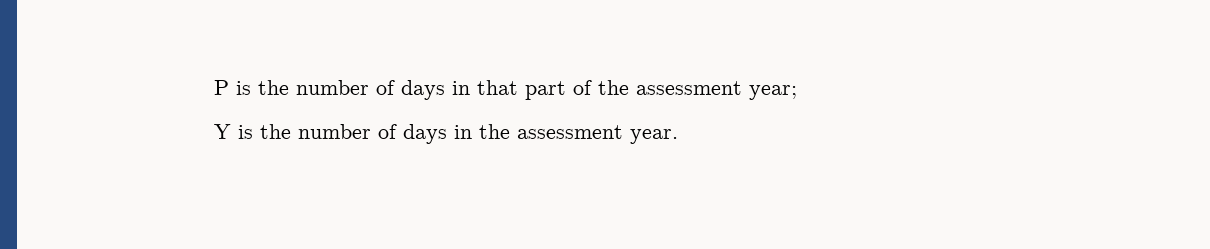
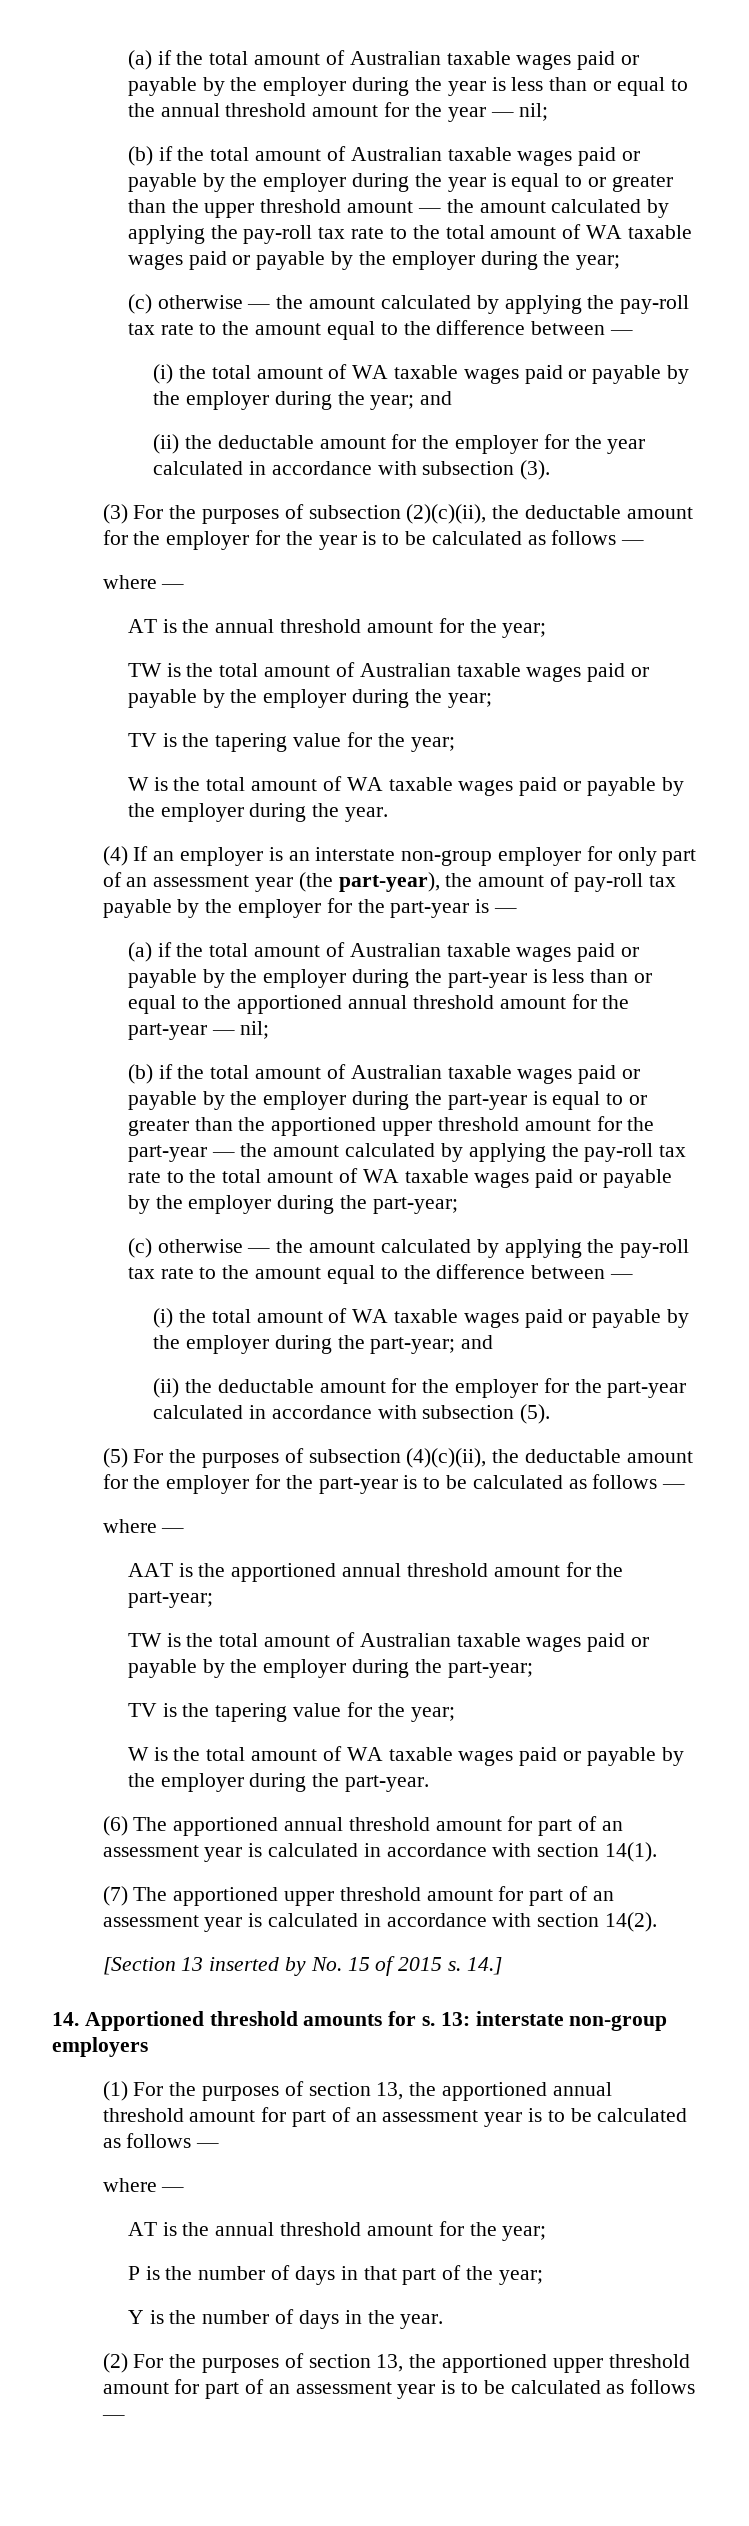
+ (a) if the total amount of Australian taxable wages paid or payable by the employer during the year is less than or equal to the annual threshold amount for the year — nil;
+ (b) if the total amount of Australian taxable wages paid or payable by the employer during the year is equal to or greater than the upper threshold amount — the amount calculated by applying the pay-roll tax rate to the total amount of WA taxable wages paid or payable by the employer during the year;
+ (c) otherwise — the amount calculated by applying the pay-roll tax rate to the amount equal to the difference between —
+ (i) the total amount of WA taxable wages paid or payable by the employer during the year; and
+ (ii) the deductable amount for the employer for the year calculated in accordance with subsection (3).
+ (3) For the purposes of subsection (2)(c)(ii), the deductable amount for the employer for the year is to be calculated as follows —
+ where —
+ AT is the annual threshold amount for the year;
+ TW is the total amount of Australian taxable wages paid or payable by the employer during the year;
+ TV is the tapering value for the year;
+ W is the total amount of WA taxable wages paid or payable by the employer during the year.
+ (4) If an employer is an interstate non-group employer for only part of an assessment year (the part-year), the amount of pay-roll tax payable by the employer for the part-year is —
+ (a) if the total amount of Australian taxable wages paid or payable by the employer during the part-year is less than or equal to the apportioned annual threshold amount for the part-year — nil;
+ (b) if the total amount of Australian taxable wages paid or payable by the employer during the part-year is equal to or greater than the apportioned upper threshold amount for the part-year — the amount calculated by applying the pay-roll tax rate to the total amount of WA taxable wages paid or payable by the employer during the part-year;
+ (c) otherwise — the amount calculated by applying the pay-roll tax rate to the amount equal to the difference between —
+ (i) the total amount of WA taxable wages paid or payable by the employer during the part-year; and
+ (ii) the deductable amount for the employer for the part-year calculated in accordance with subsection (5).
+ (5) For the purposes of subsection (4)(c)(ii), the deductable amount for the employer for the part-year is to be calculated as follows —
+ where —
+ AAT is the apportioned annual threshold amount for the part-year;
+ TW is the total amount of Australian taxable wages paid or payable by the employer during the part-year;
+ TV is the tapering value for the year;
+ W is the total amount of WA taxable wages paid or payable by the employer during the part-year.
+ (6) The apportioned annual threshold amount for part of an assessment year is calculated in accordance with section 14(1).
+ (7) The apportioned upper threshold amount for part of an assessment year is calculated in accordance with section 14(2).
+ [Section 13 inserted by No. 15 of 2015 s. 14.]
+ 14. Apportioned threshold amounts for s. 13: interstate non-group employers
+ (1) For the purposes of section 13, the apportioned annual threshold amount for part of an assessment year is to be calculated as follows —
+ where —
+ AT is the annual threshold amount for the year;
- P is the number of days in that part of the assessment year;
+ P is the number of days in that part of the year;
- Y is the number of days in the assessment year.
+ Y is the number of days in the year.
+ (2) For the purposes of section 13, the apportioned upper threshold amount for part of an assessment year is to be calculated as follows —

